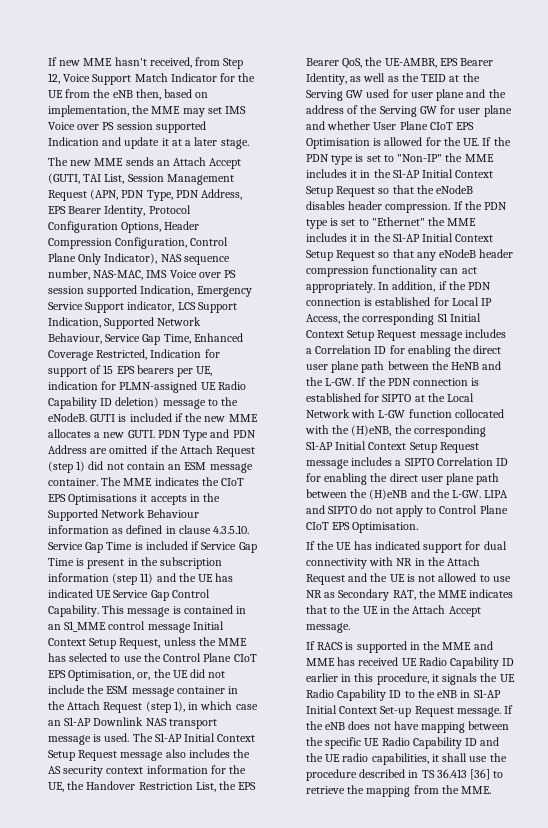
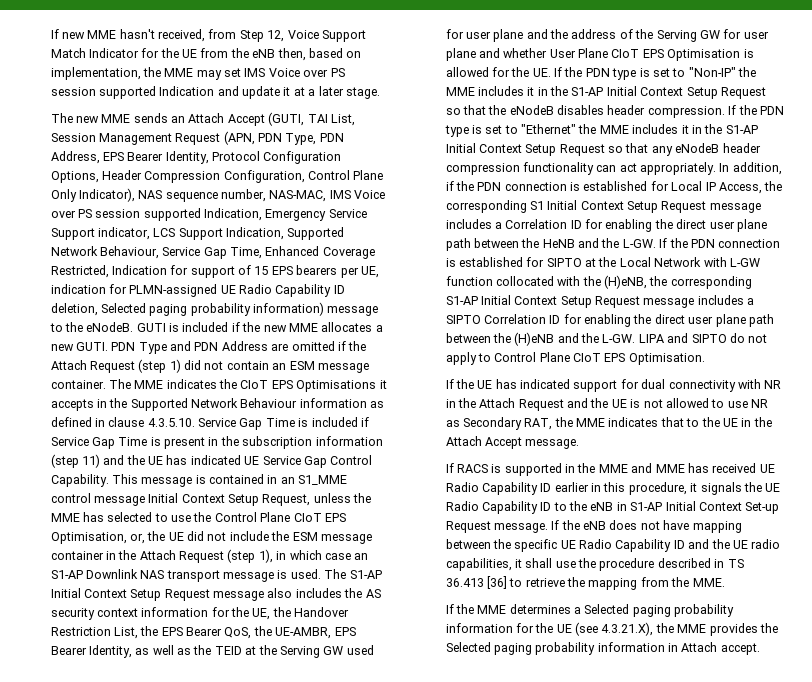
- The new MME sends an Attach Accept (GUTI, TAI List, Session Management Request (APN, PDN Type, PDN Address, EPS Bearer Identity, Protocol Configuration Options, Header Compression Configuration, Control Plane Only Indicator), NAS sequence number, NAS-MAC, IMS Voice over PS session supported Indication, Emergency Service Support indicator, LCS Support Indication, Supported Network Behaviour, Service Gap Time, Enhanced Coverage Restricted, Indication for support of 15 EPS bearers per UE, indication for PLMN-assigned UE Radio Capability ID deletion) message to the eNodeB.
+ The new MME sends an Attach Accept (GUTI, TAI List, Session Management Request (APN, PDN Type, PDN Address, EPS Bearer Identity, Protocol Configuration Options, Header Compression Configuration, Control Plane Only Indicator), NAS sequence number, NAS-MAC, IMS Voice over PS session supported Indication, Emergency Service Support indicator, LCS Support Indication, Supported Network Behaviour, Service Gap Time, Enhanced Coverage Restricted, Indication for support of 15 EPS bearers per UE, indication for PLMN-assigned UE Radio Capability ID deletion, Selected paging probability information) message to the eNodeB.
+ If the MME determines a Selected paging probability information for the UE (see 4.3.21.X), the MME provides the Selected paging probability information in Attach accept.

